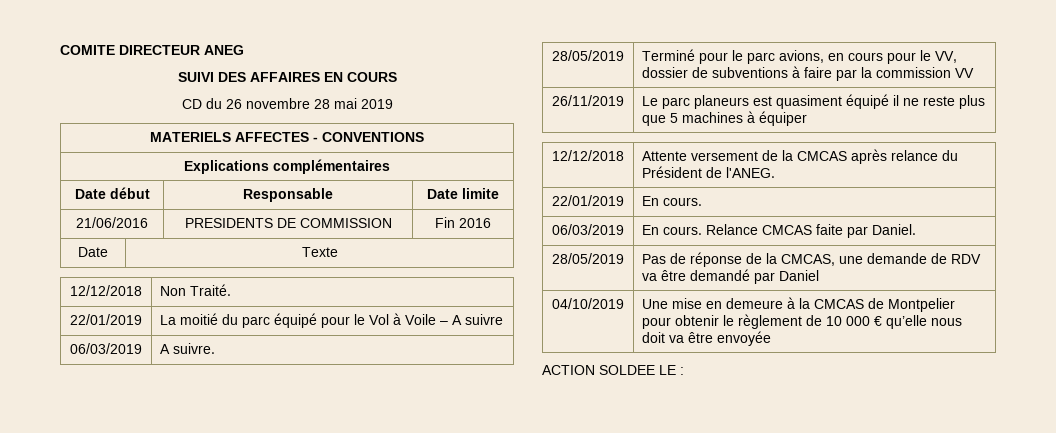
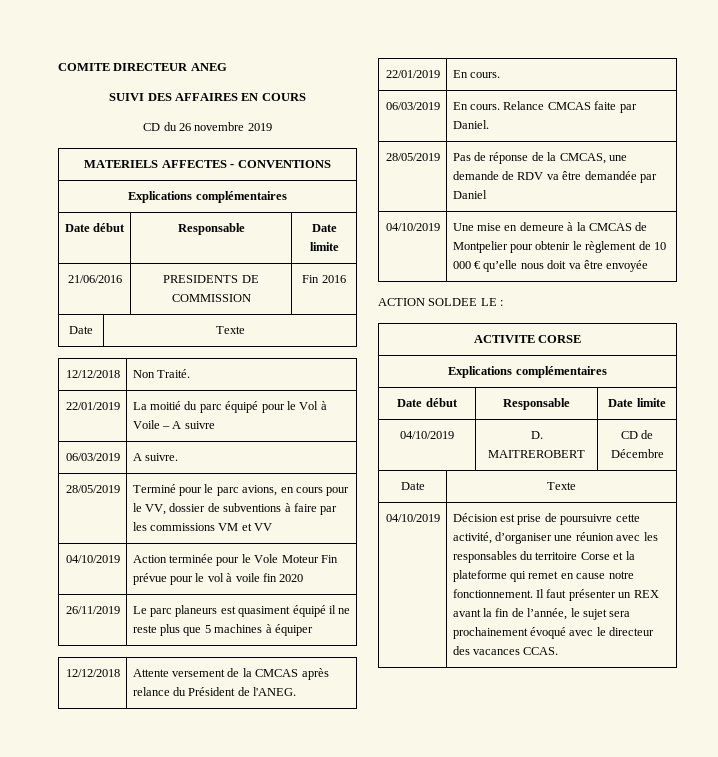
- CD du 26 novembre 28 mai 2019
+ CD du 26 novembre 2019
- 28/05/2019 | Terminé pour le parc avions, en cours pour le VV, dossier de subventions à faire par la commission VV
+ 28/05/2019 | Terminé pour le parc avions, en cours pour le VV, dossier de subventions à faire par les commissions VM et VV
+ 04/10/2019 | Action terminée pour le Vole Moteur Fin prévue pour le vol à voile fin 2020
- 28/05/2019 | Pas de réponse de la CMCAS, une demande de RDV va être demandé par Daniel
+ 28/05/2019 | Pas de réponse de la CMCAS, une demande de RDV va être demandée par Daniel
+ ACTIVITE CORSE
+ Explications complémentaires
+ Date début | Responsable | Date limite
+ 04/10/2019 | D. MAITREROBERT | CD de Décembre
+ Date | Texte
+ 04/10/2019 | Décision est prise de poursuivre cette activité, d’organiser une réunion avec les responsables du territoire Corse et la plateforme qui remet en cause notre fonctionnement. Il faut présenter un REX avant la fin de l’année, le sujet sera prochainement évoqué avec le directeur des vacances CCAS.

